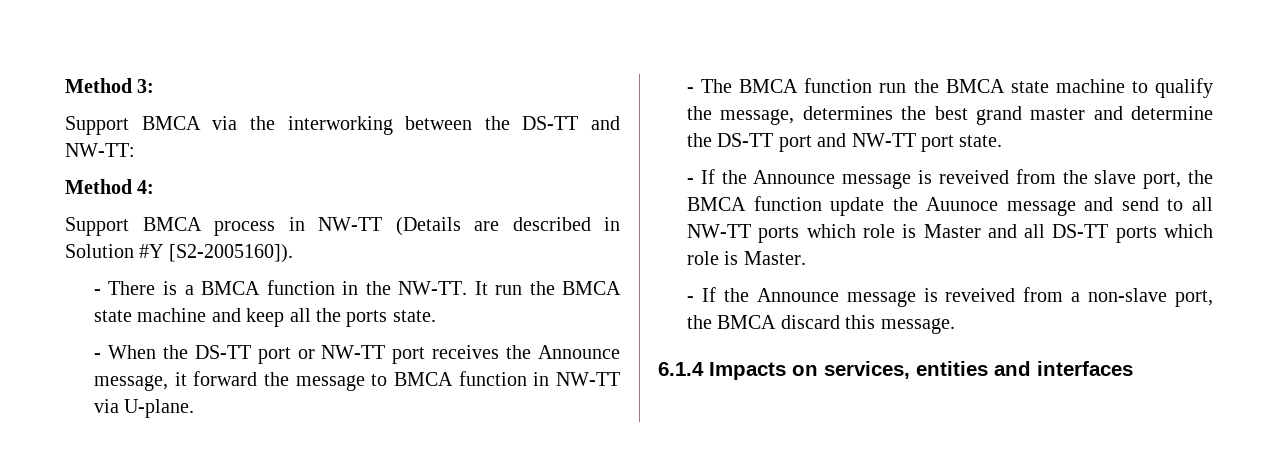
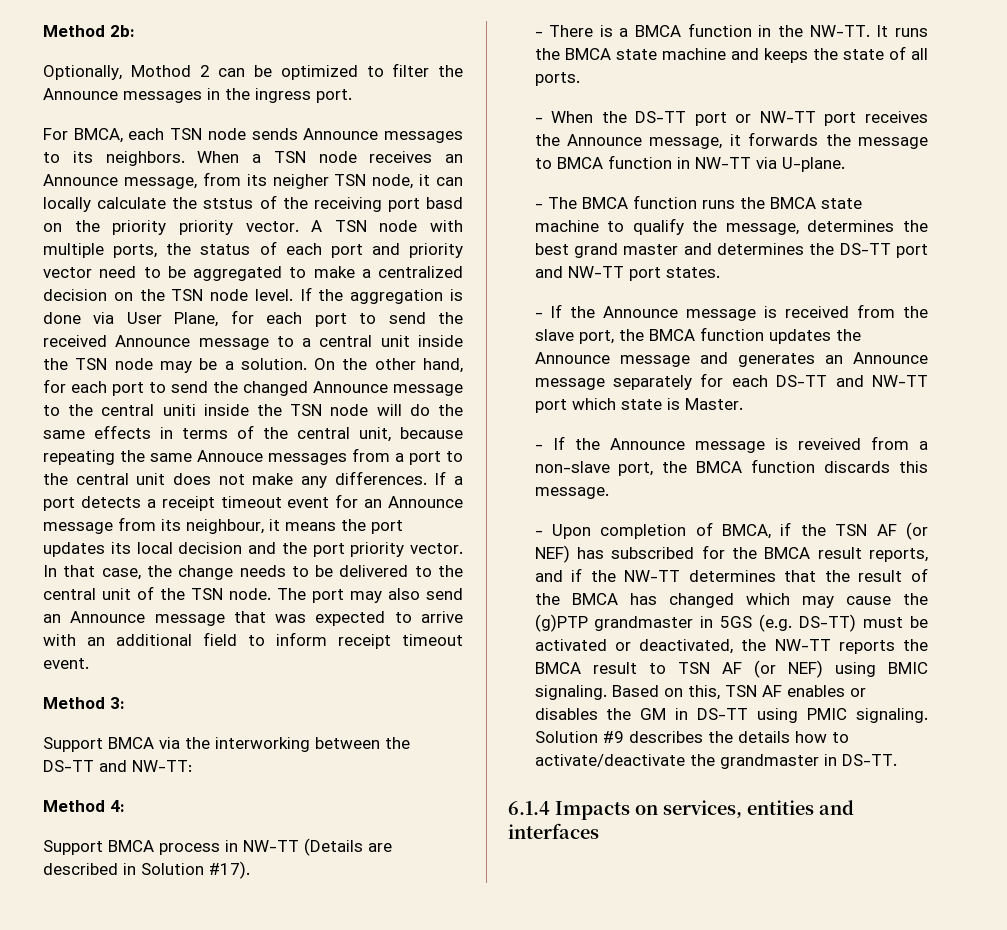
+ Method 2b:
+ Optionally, Mothod 2 can be optimized to filter the Announce messages in the ingress port.
+ For BMCA, each TSN node sends Announce messages to its neighbors. When a TSN node receives an Announce message, from its neigher TSN node, it can locally calculate the ststus of the receiving port basd on the priority priority vector. A TSN node with multiple ports, the status of each port and priority vector need to be aggregated to make a centralized decision on the TSN node level. If the aggregation is done via User Plane, for each port to send the received Announce message to a central unit inside the TSN node may be a solution. On the other hand, for each port to send the changed Announce message to the central uniti inside the TSN node will do the same effects in terms of the central unit, because repeating the same Annouce messages from a port to the central unit does not make any differences. If a port detects a receipt timeout event for an Announce message from its neighbour, it means the port updates its local decision and the port priority vector. In that case, the change needs to be delivered to the central unit of the TSN node. The port may also send an Announce message that was expected to arrive with an additional field to inform receipt timeout event.
- Support BMCA process in NW-TT (Details are described in Solution #Y [S2-2005160]).
+ Support BMCA process in NW-TT (Details are described in Solution #17).
- It run the BMCA state machine and keep all the ports state.
+ It runs the BMCA state machine and keeps the state of all ports.
- - When the DS-TT port or NW-TT port receives the Announce message, it forward the message to BMCA function in NW-TT via U-plane.
+ - When the DS-TT port or NW-TT port receives the Announce message, it forwards the message to BMCA function in NW-TT via U-plane.
- - The BMCA function run the BMCA state machine to qualify the message, determines the best grand master and determine the DS-TT port and NW-TT port state.
- - If the Announce message is reveived from the slave port, the BMCA function update the Auunoce message and send to all NW-TT ports which role is Master and all DS-TT ports which role is Master.
+ - The BMCA function runs the BMCA state machine to qualify the message, determines the best grand master and determines the DS-TT port and NW-TT port states.
+ - If the Announce message is received from the slave port, the BMCA function updates the Announce message and generates an Announce message separately for each DS-TT and NW-TT port which state is Master.
- - If the Announce message is reveived from a non-slave port, the BMCA discard this message.
+ - If the Announce message is reveived from a non-slave port, the BMCA function discards this message.
+ - Upon completion of BMCA, if the TSN AF (or NEF) has subscribed for the BMCA result reports, and if the NW-TT determines that the result of the BMCA has changed which may cause the (g)PTP grandmaster in 5GS (e.g. DS-TT) must be activated or deactivated, the NW-TT reports the BMCA result to TSN AF (or NEF) using BMIC signaling. Based on this, TSN AF enables or disables the GM in DS-TT using PMIC signaling. Solution #9 describes the details how to activate/deactivate the grandmaster in DS-TT.

